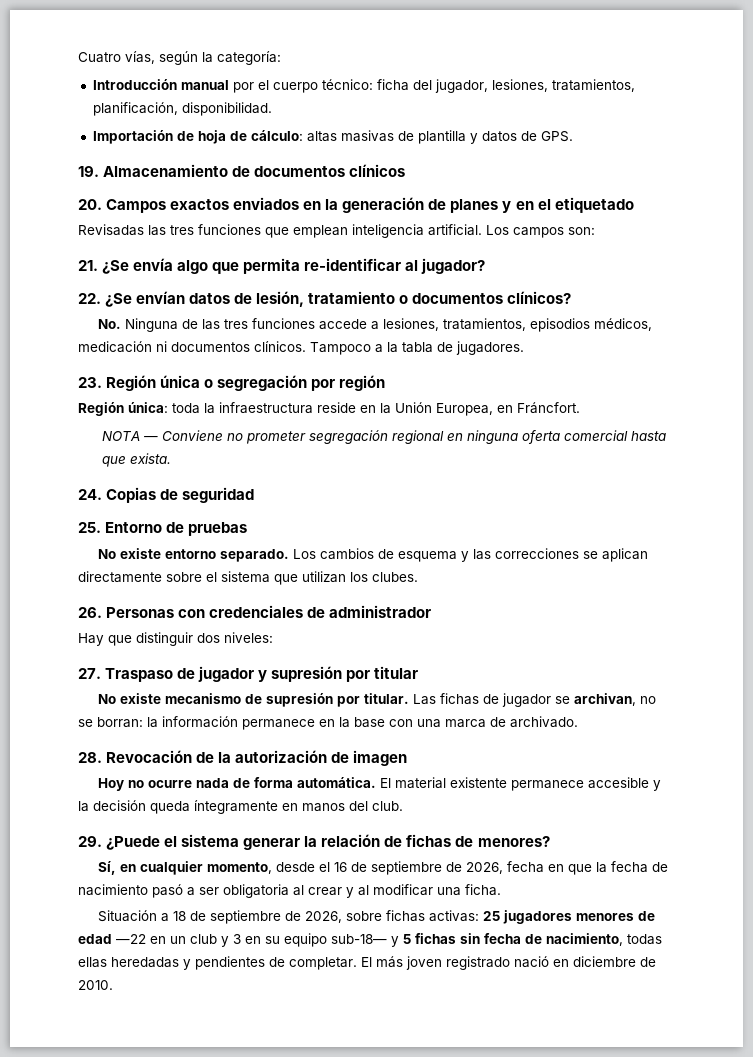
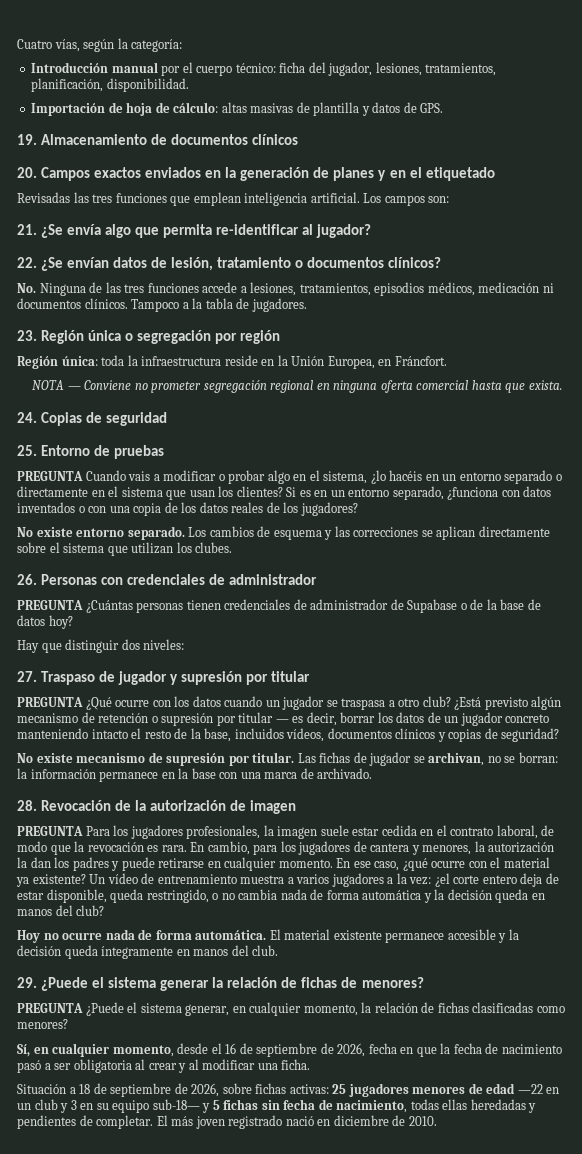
+ PREGUNTA Cuando vais a modificar o probar algo en el sistema, ¿lo hacéis en un entorno separado o directamente en el sistema que usan los clientes? Si es en un entorno separado, ¿funciona con datos inventados o con una copia de los datos reales de los jugadores?
+ PREGUNTA ¿Cuántas personas tienen credenciales de administrador de Supabase o de la base de datos hoy?
+ PREGUNTA ¿Qué ocurre con los datos cuando un jugador se traspasa a otro club? ¿Está previsto algún mecanismo de retención o supresión por titular — es decir, borrar los datos de un jugador concreto manteniendo intacto el resto de la base, incluidos vídeos, documentos clínicos y copias de seguridad?
+ PREGUNTA Para los jugadores profesionales, la imagen suele estar cedida en el contrato laboral, de modo que la revocación es rara. En cambio, para los jugadores de cantera y menores, la autorización la dan los padres y puede retirarse en cualquier momento. En ese caso, ¿qué ocurre con el material ya existente? Un vídeo de entrenamiento muestra a varios jugadores a la vez: ¿el corte entero deja de estar disponible, queda restringido, o no cambia nada de forma automática y la decisión queda en manos del club?
+ PREGUNTA ¿Puede el sistema generar, en cualquier momento, la relación de fichas clasificadas como menores?

